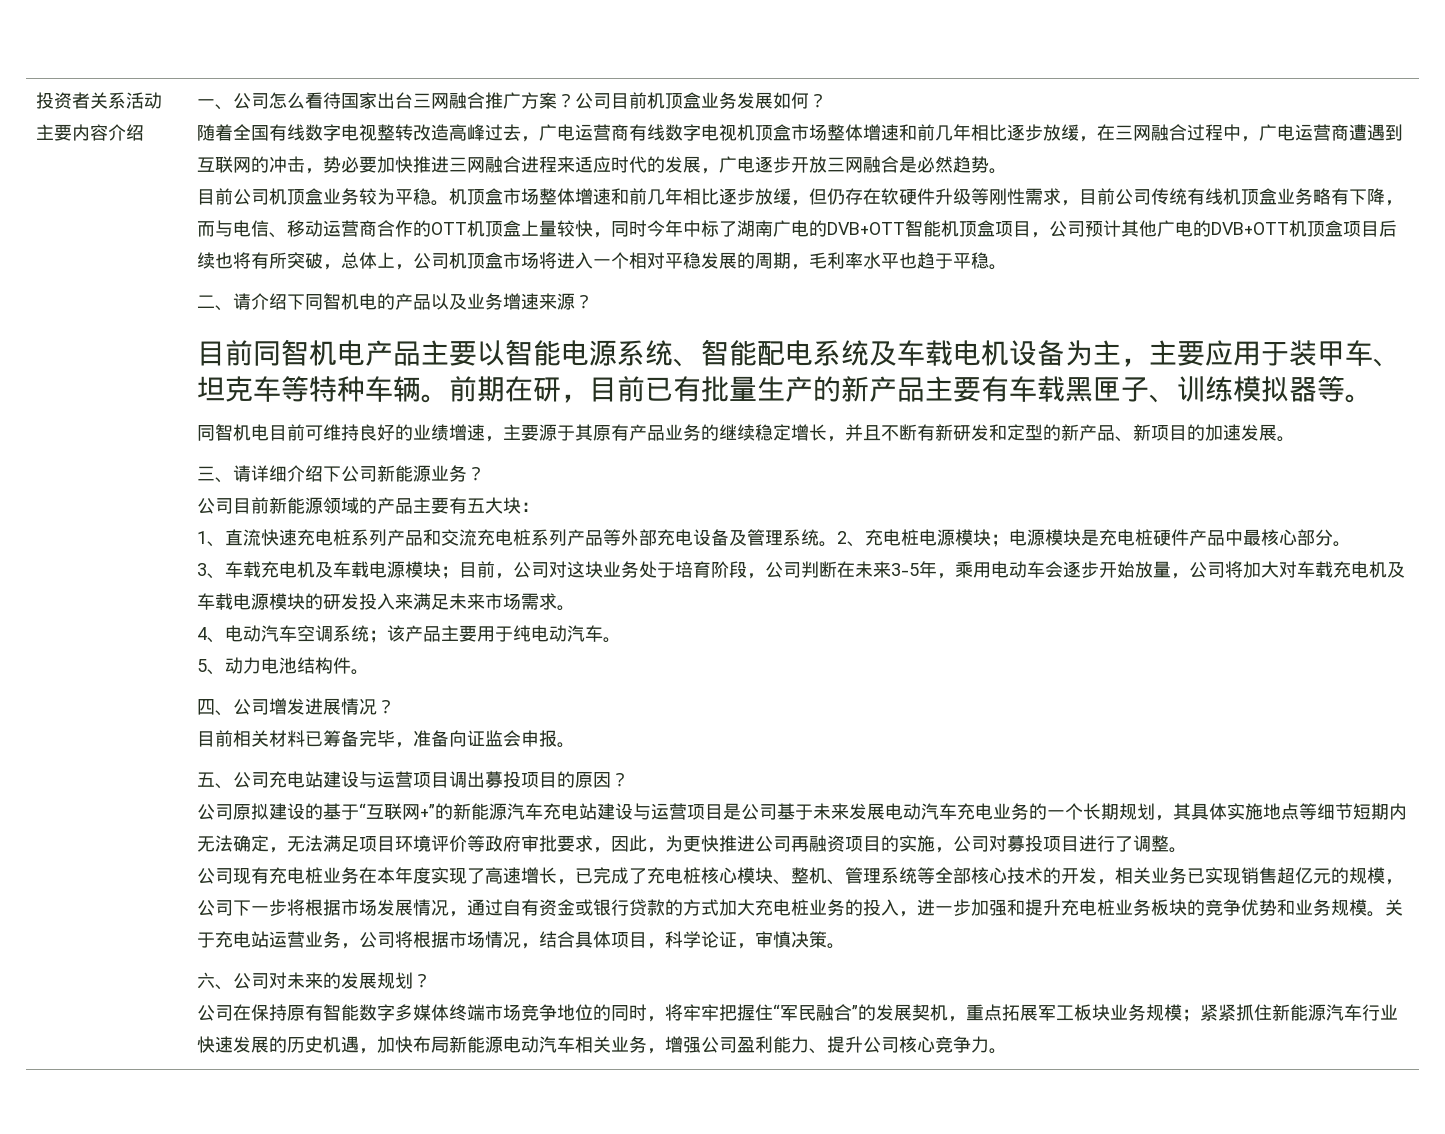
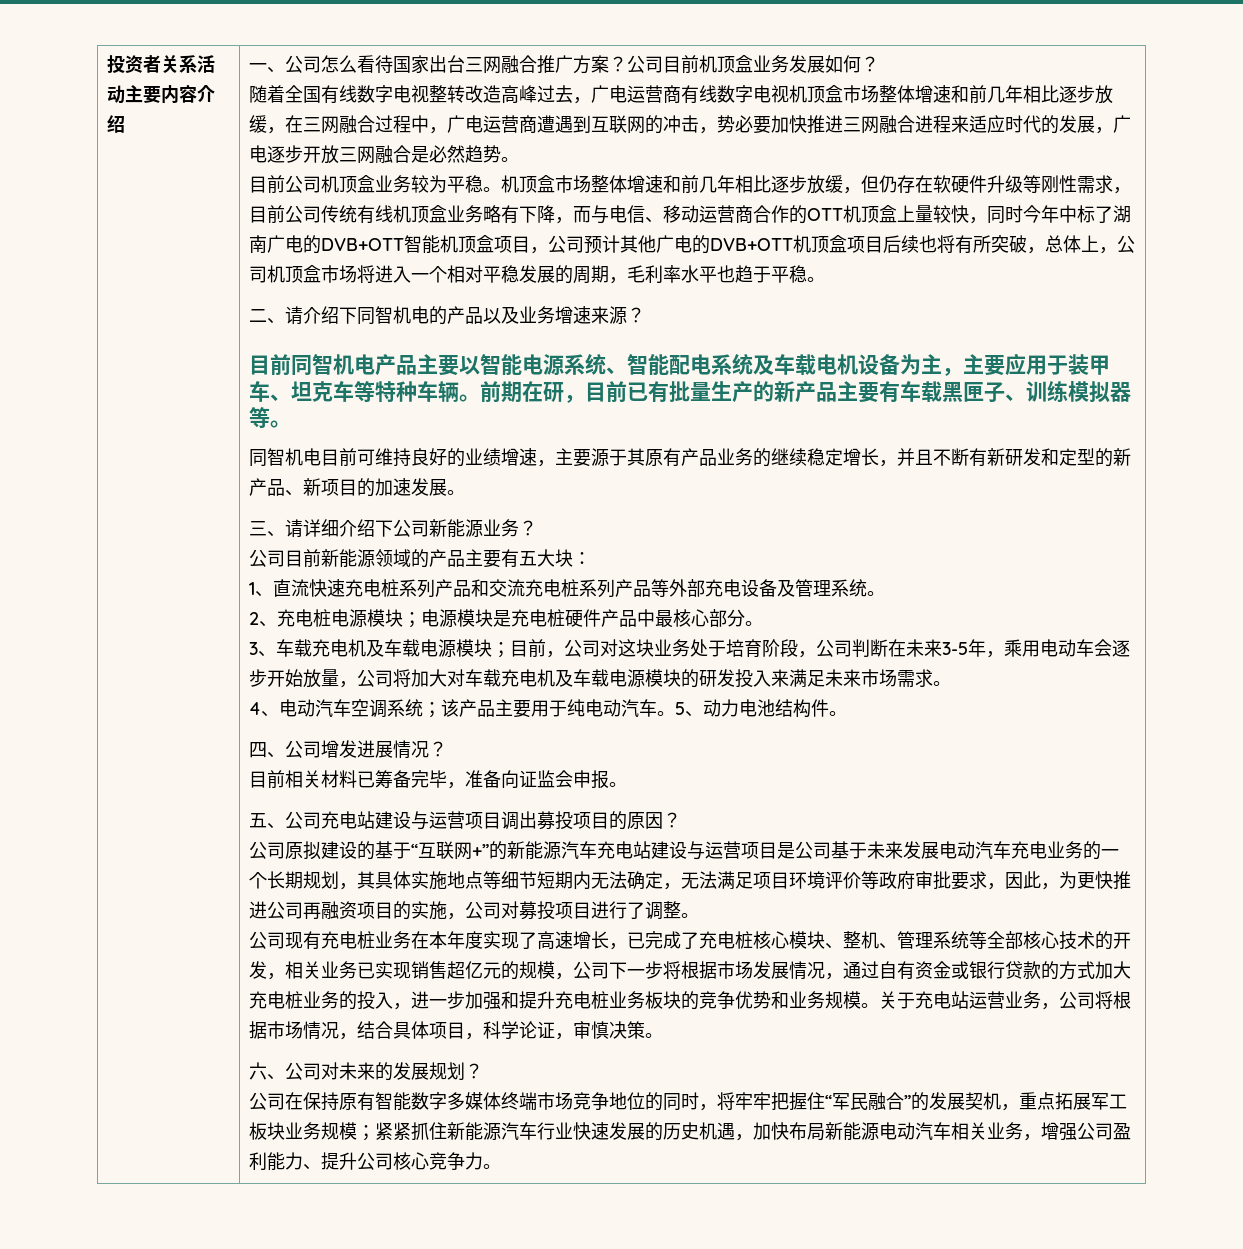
- 1、直流快速充电桩系列产品和交流充电桩系列产品等外部充电设备及管理系统。2、充电桩电源模块；电源模块是充电桩硬件产品中最核心部分。
+ 1、直流快速充电桩系列产品和交流充电桩系列产品等外部充电设备及管理系统。
+ 2、充电桩电源模块；电源模块是充电桩硬件产品中最核心部分。
- 4、电动汽车空调系统；该产品主要用于纯电动汽车。
- 5、动力电池结构件。
+ 4、电动汽车空调系统；该产品主要用于纯电动汽车。5、动力电池结构件。

